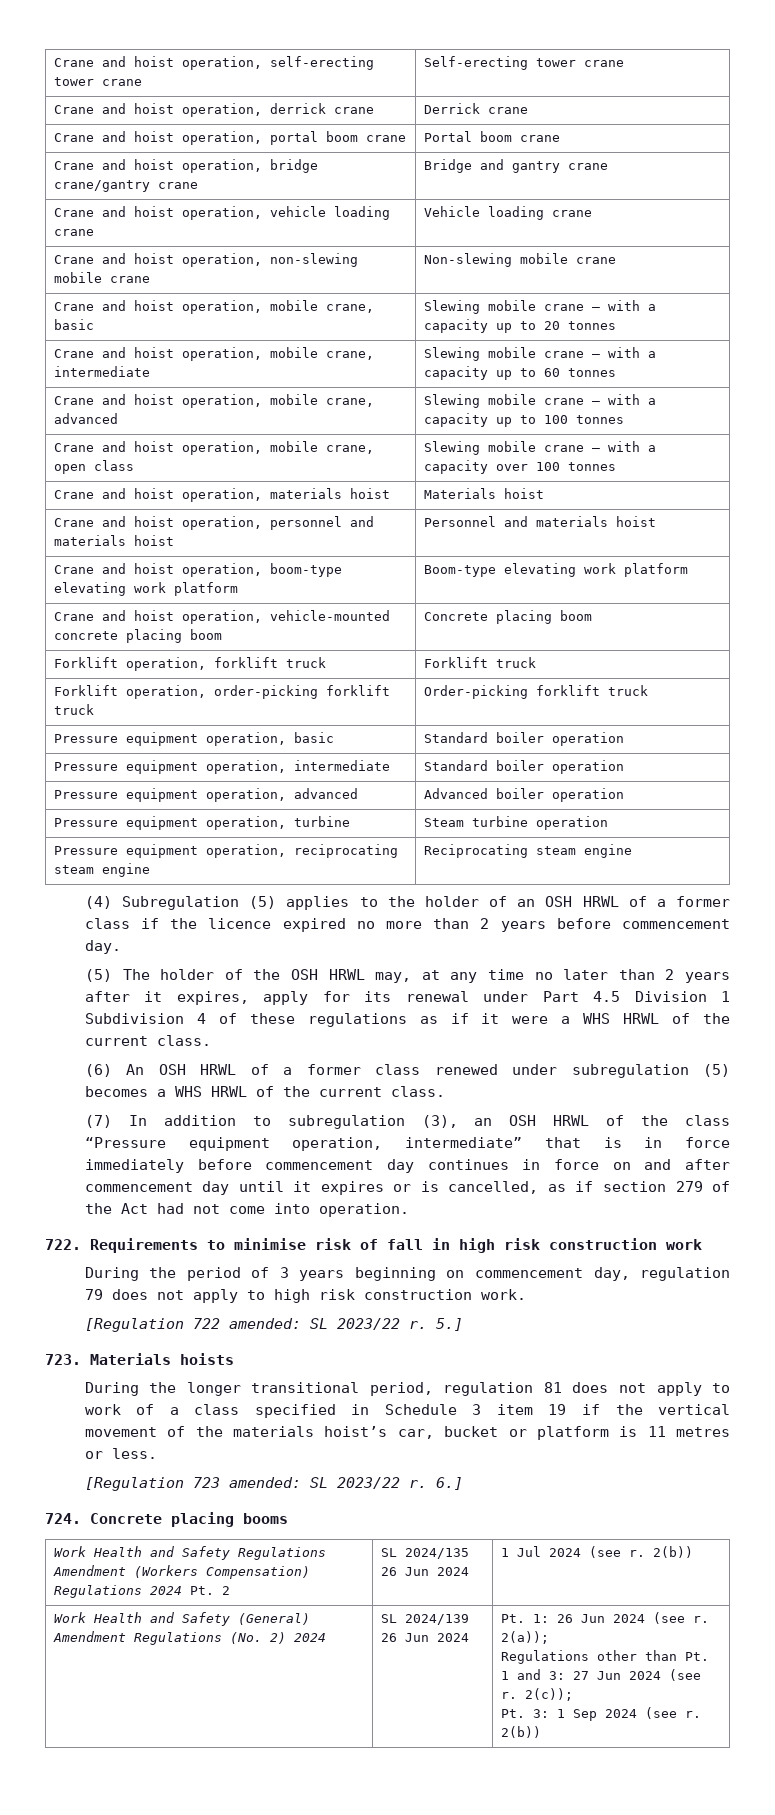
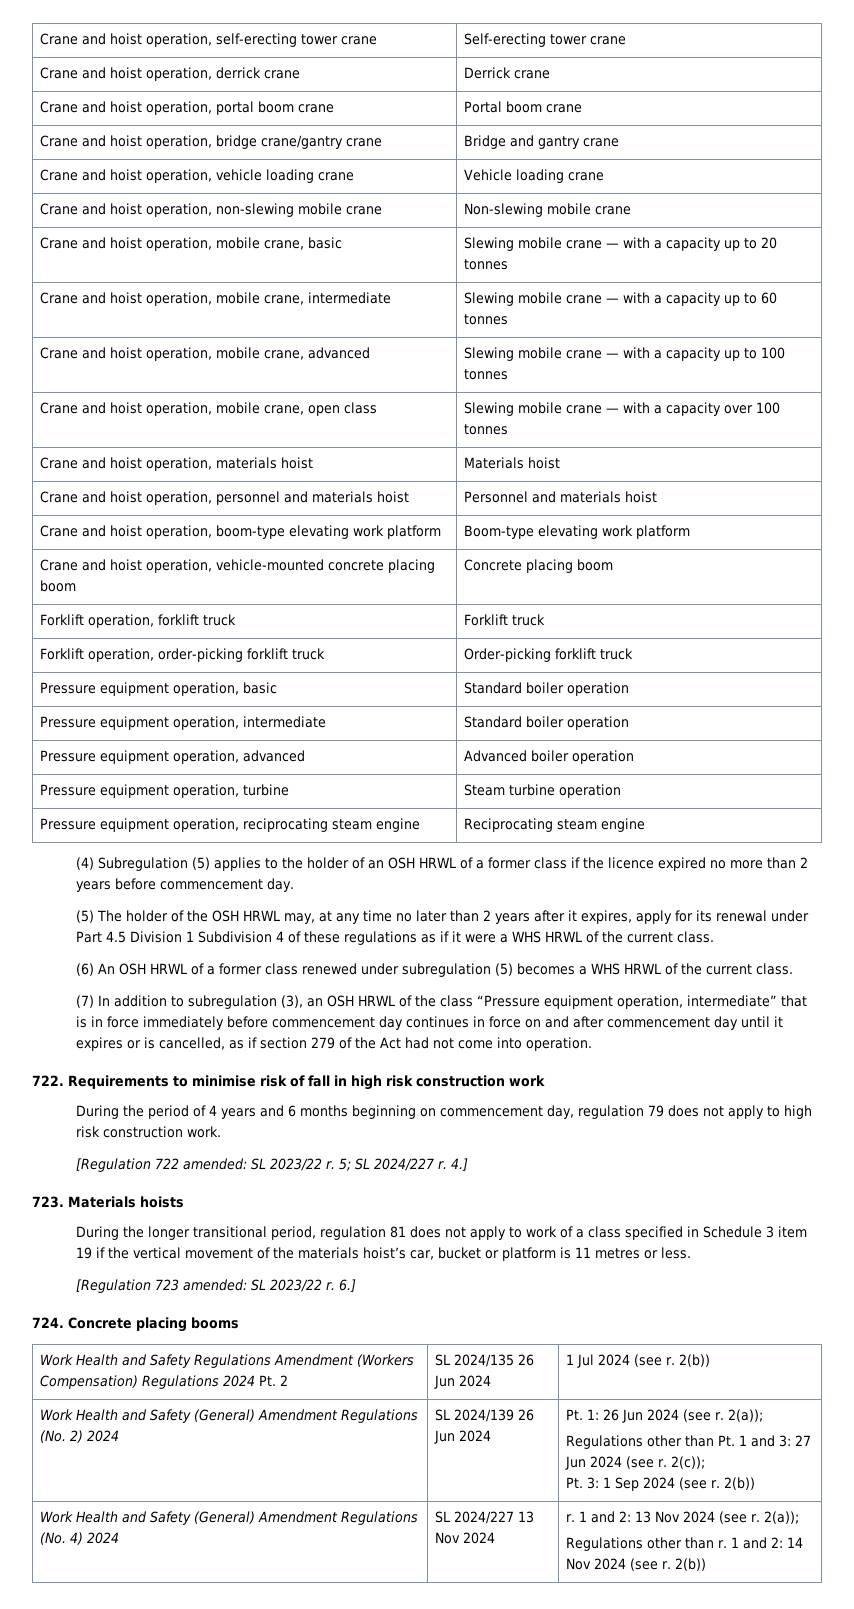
- During the period of 3 years beginning on commencement day, regulation 79 does not apply to high risk construction work.
+ During the period of 4 years and 6 months beginning on commencement day, regulation 79 does not apply to high risk construction work.
- 5.]
+ 5; SL 2024/227 r. 4.]
+ Work Health and Safety (General) Amendment Regulations (No. 4) 2024 | SL 2024/227 13 Nov 2024 | r. 1 and 2: 13 Nov 2024 (see r. 2(a));
+ Regulations other than r. 1 and 2: 14 Nov 2024 (see r. 2(b))

